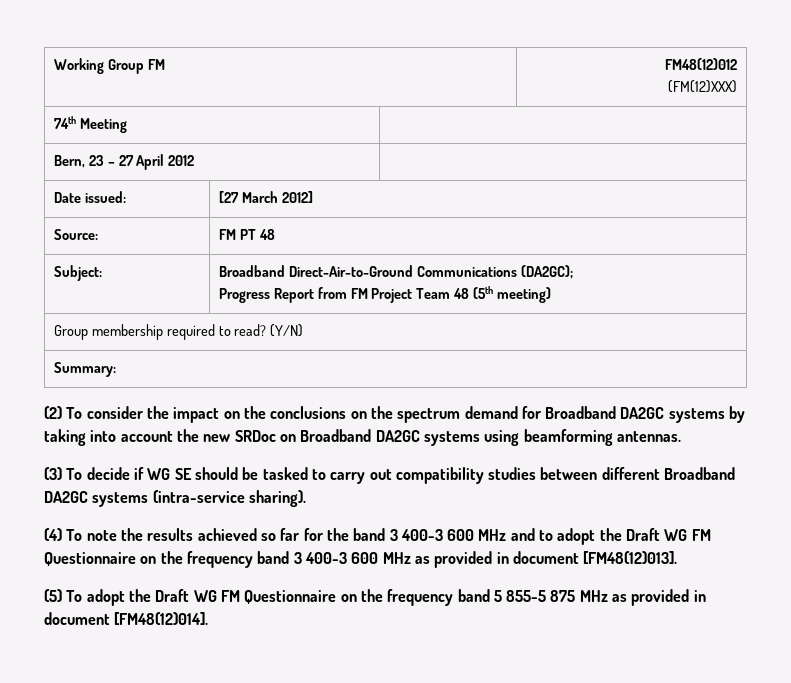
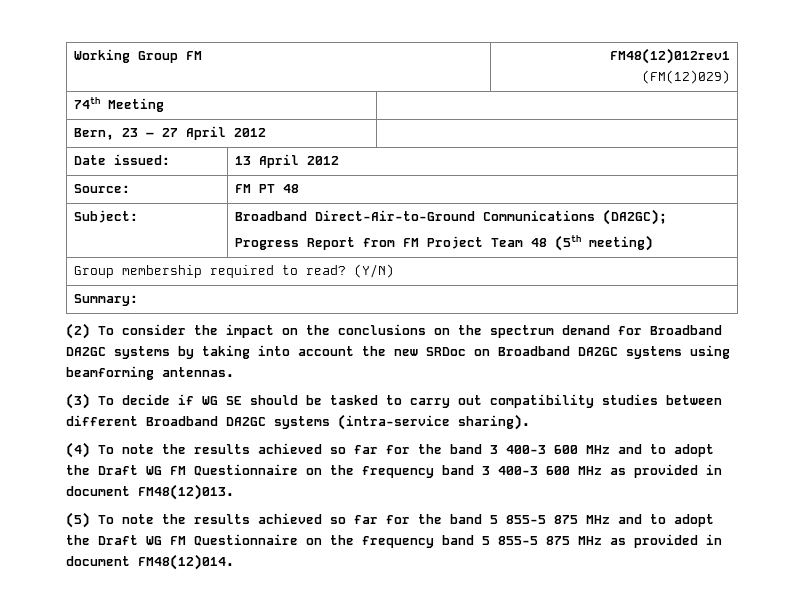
- Working Group FM | FM48(12)012
- (FM(12)XXX)
+ Working Group FM | FM48(12)012rev1
+ (FM(12)029)
- Date issued: | [27 March 2012]
+ Date issued: | 13 April 2012
- (4) To note the results achieved so far for the band 3 400-3 600 MHz and to adopt the Draft WG FM Questionnaire on the frequency band 3 400-3 600 MHz as provided in document [FM48(12)013].
+ (4) To note the results achieved so far for the band 3 400-3 600 MHz and to adopt the Draft WG FM Questionnaire on the frequency band 3 400-3 600 MHz as provided in document FM48(12)013.
- (5) To adopt the Draft WG FM Questionnaire on the frequency band 5 855-5 875 MHz as provided in document [FM48(12)014].
+ (5) To note the results achieved so far for the band 5 855-5 875 MHz and to adopt the Draft WG FM Questionnaire on the frequency band 5 855-5 875 MHz as provided in document FM48(12)014.

